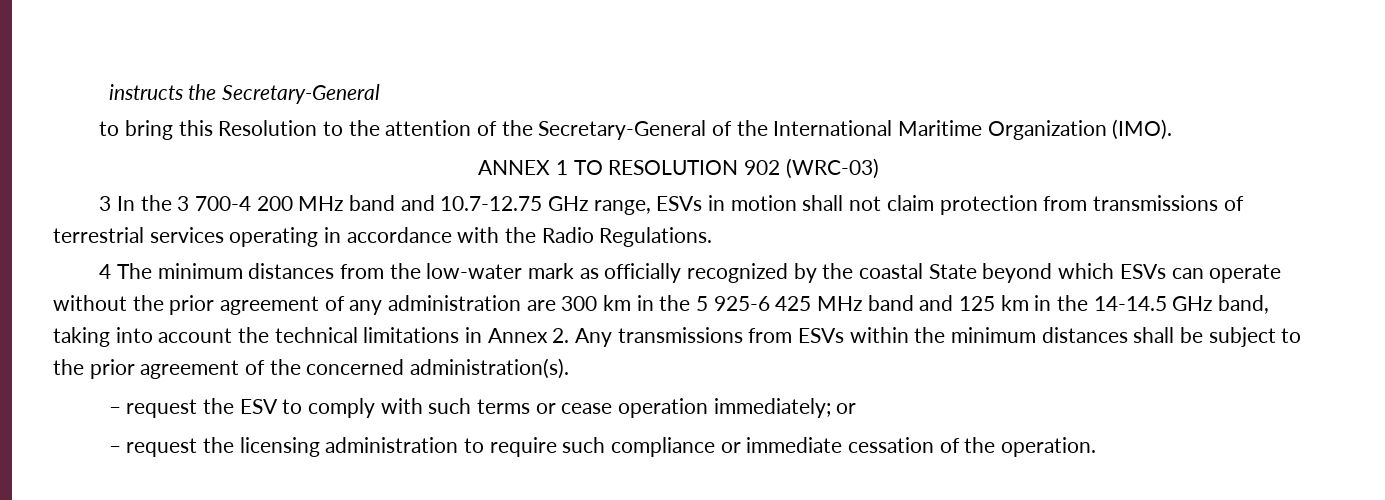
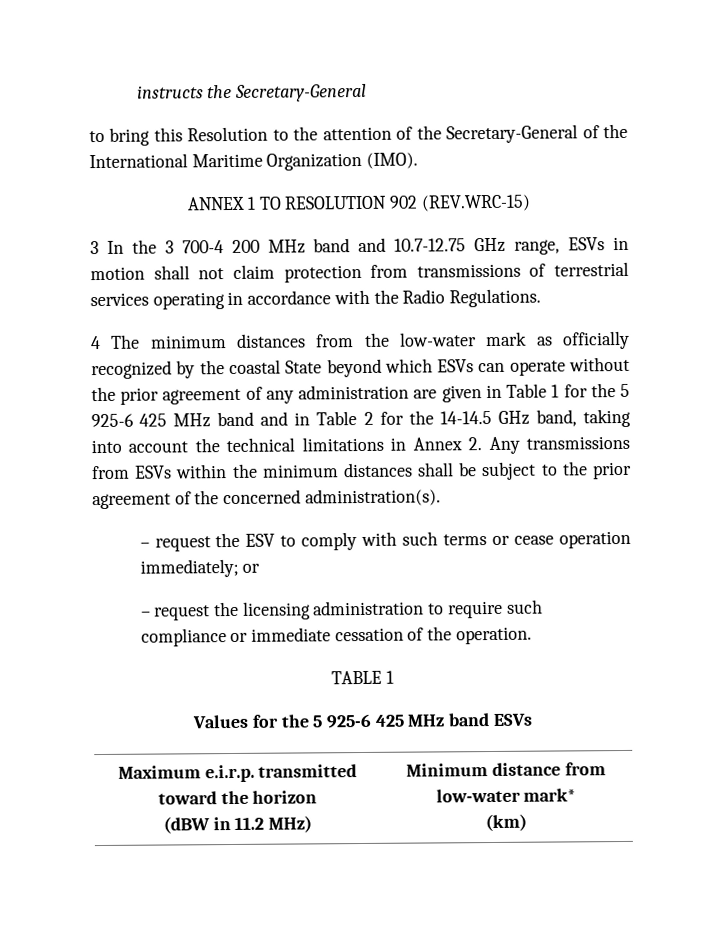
- ANNEX 1 TO RESOLUTION 902 (WRC-03)
+ ANNEX 1 TO RESOLUTION 902 (REV.WRC-15)
- 4 The minimum distances from the low-water mark as officially recognized by the coastal State beyond which ESVs can operate without the prior agreement of any administration are 300 km in the 5 925-6 425 MHz band and 125 km in the 14-14.5 GHz band, taking into account the technical limitations in Annex 2. Any transmissions from ESVs within the minimum distances shall be subject to the prior agreement of the concerned administration(s).
+ 4 The minimum distances from the low-water mark as officially recognized by the coastal State beyond which ESVs can operate without the prior agreement of any administration are given in Table 1 for the 5 925-6 425 MHz band and in Table 2 for the 14-14.5 GHz band, taking into account the technical limitations in Annex 2. Any transmissions from ESVs within the minimum distances shall be subject to the prior agreement of the concerned administration(s).
+ TABLE 1
+ Values for the 5 925-6 425 MHz band ESVs
+ Maximum e.i.r.p. transmitted toward the horizon
+ (dBW in 11.2 MHz) | Minimum distance from low-water mark*
+ (km)

